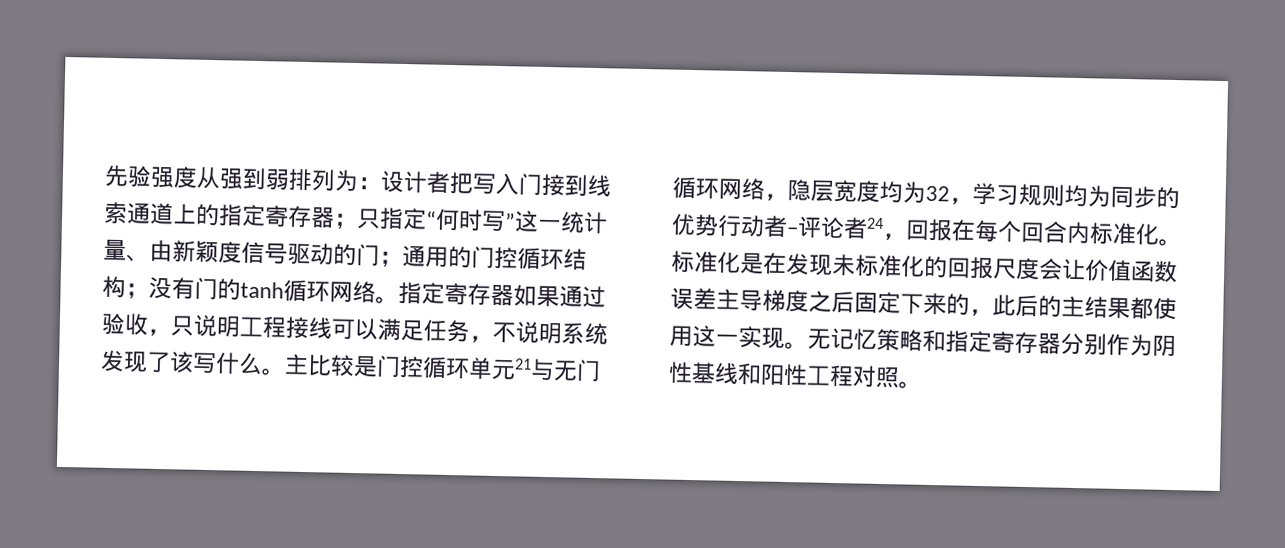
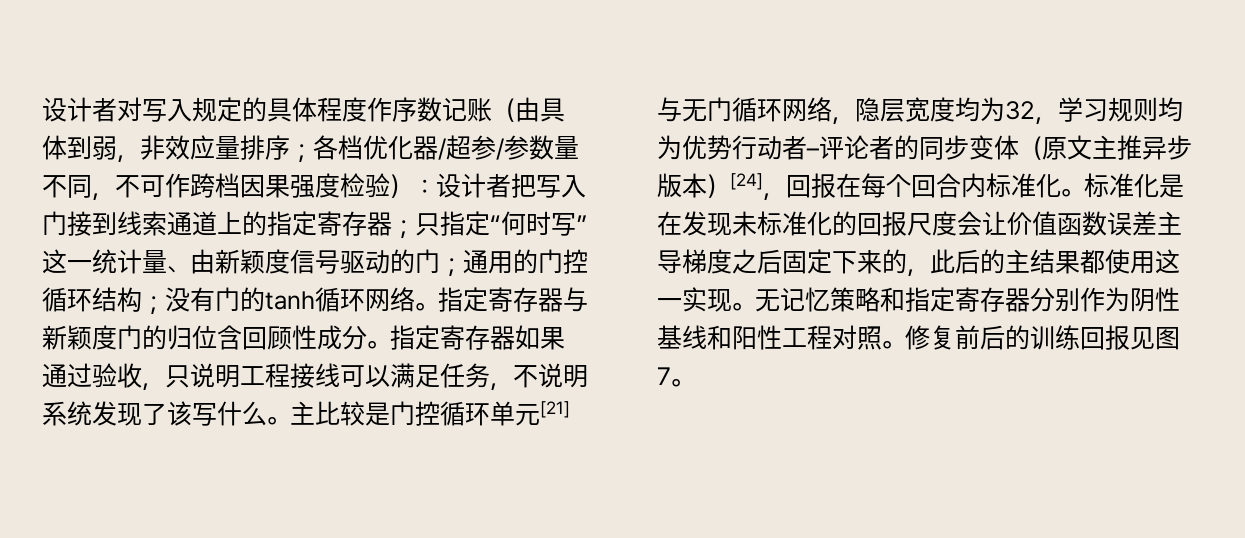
- 先验强度从强到弱排列为：设计者把写入门接到线索通道上的指定寄存器；只指定“何时写”这一统计量、由新颖度信号驱动的门；通用的门控循环结构；没有门的tanh循环网络。
+ 设计者对写入规定的具体程度作序数记账（由具体到弱，非效应量排序；各档优化器/超参/参数量不同，不可作跨档因果强度检验）：设计者把写入门接到线索通道上的指定寄存器；只指定“何时写”这一统计量、由新颖度信号驱动的门；通用的门控循环结构；没有门的tanh循环网络。
- 指定寄存器如果通过验收，只说明工程接线可以满足任务，不说明系统发现了该写什么。
+ 指定寄存器与新颖度门的归位含回顾性成分。指定寄存器如果通过验收，只说明工程接线可以满足任务，不说明系统发现了该写什么。
- 主比较是门控循环单元21与无门循环网络，隐层宽度均为32，学习规则均为同步的优势行动者–评论者24，回报在每个回合内标准化。
+ 主比较是门控循环单元[21]与无门循环网络，隐层宽度均为32，学习规则均为优势行动者–评论者的同步变体（原文主推异步版本）[24]，回报在每个回合内标准化。
+ 修复前后的训练回报见图7。

